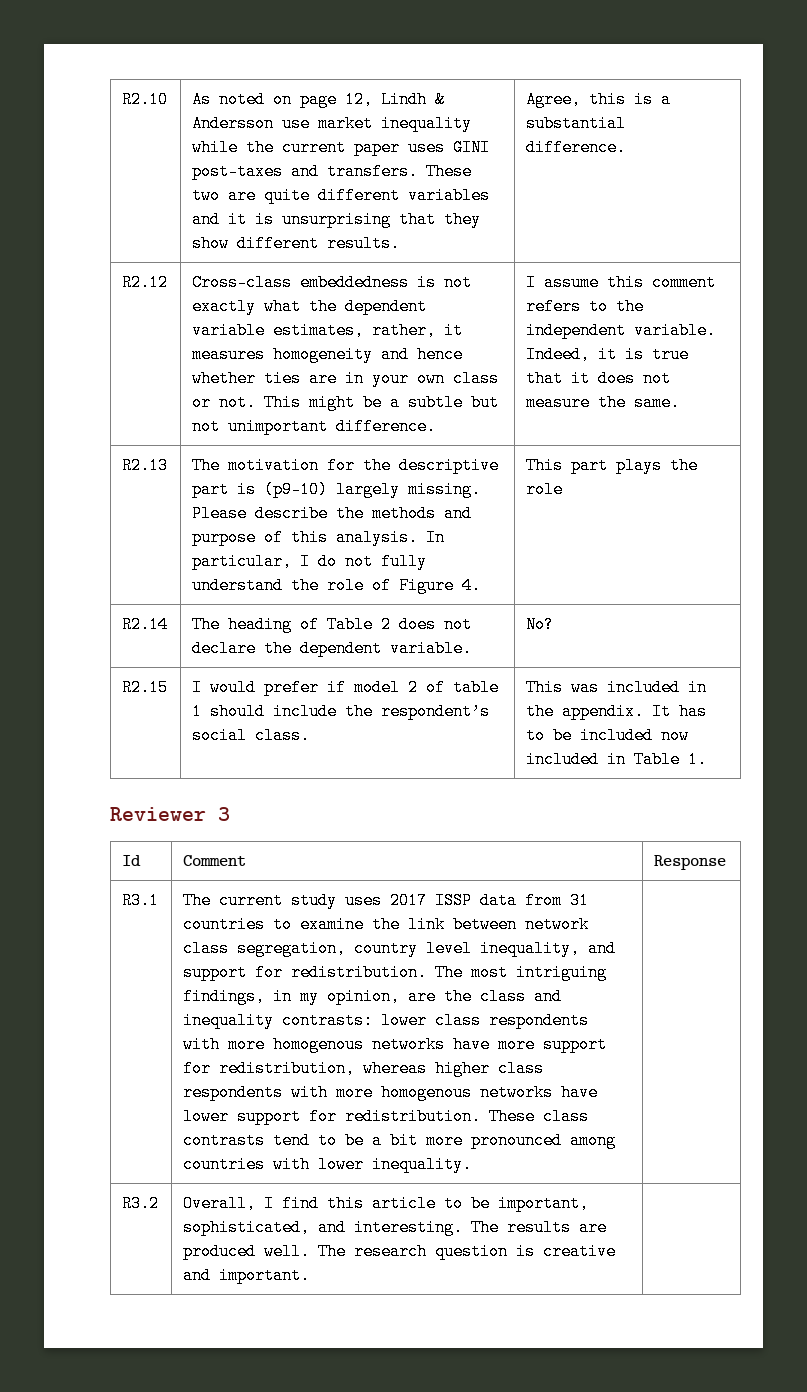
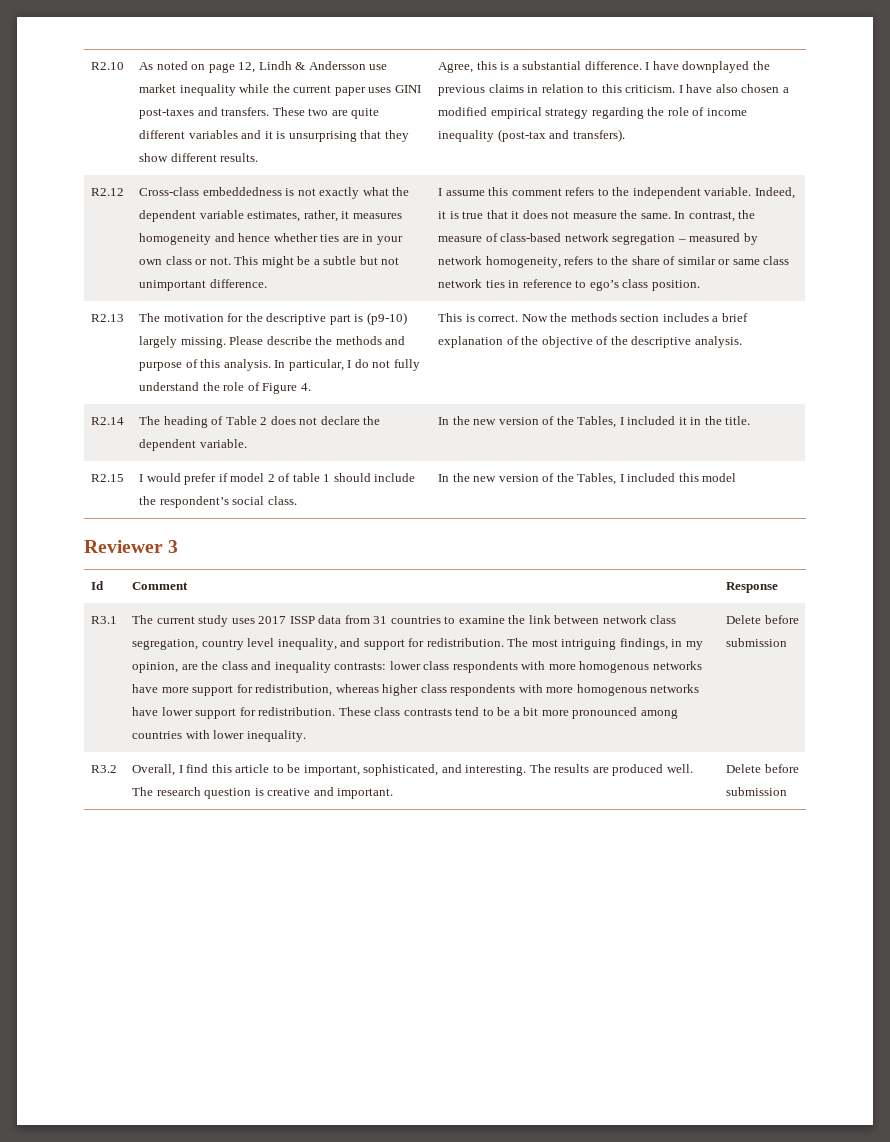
+ I have downplayed the previous claims in relation to this criticism. I have also chosen a modified empirical strategy regarding the role of income inequality (post-tax and transfers).
+ In contrast, the measure of class-based network segregation – measured by network homogeneity, refers to the share of similar or same class network ties in reference to ego’s class position.
- This part plays the role
+ This is correct. Now the methods section includes a brief explanation of the objective of the descriptive analysis.
- R2.14 | The heading of Table 2 does not declare the dependent variable. | No?
+ R2.14 | The heading of Table 2 does not declare the dependent variable. | In the new version of the Tables, I included it in the title.
- R2.15 | I would prefer if model 2 of table 1 should include the respondent’s social class. | This was included in the appendix. It has to be included now included in Table 1.
+ R2.15 | I would prefer if model 2 of table 1 should include the respondent’s social class. | In the new version of the Tables, I included this model
- These class contrasts tend to be a bit more pronounced among countries with lower inequality.
+ These class contrasts tend to be a bit more pronounced among countries with lower inequality. | Delete before submission
- R3.2 | Overall, I find this article to be important, sophisticated, and interesting. The results are produced well. The research question is creative and important. |
+ R3.2 | Overall, I find this article to be important, sophisticated, and interesting. The results are produced well. The research question is creative and important. | Delete before submission

